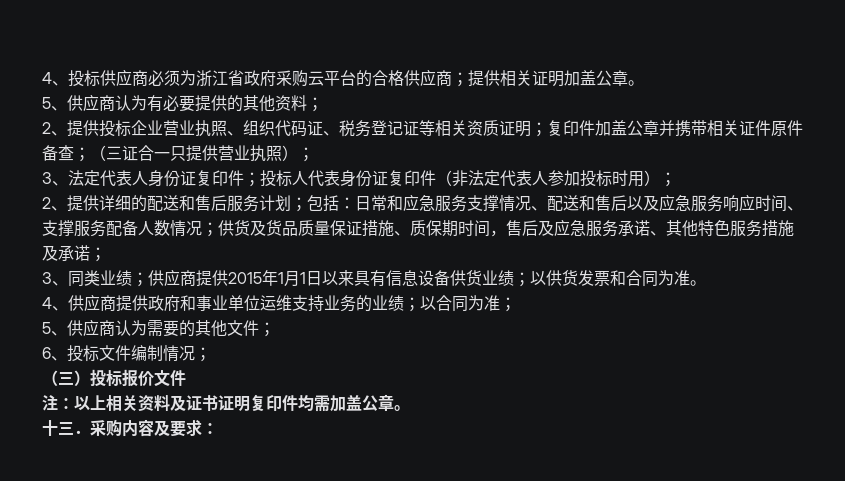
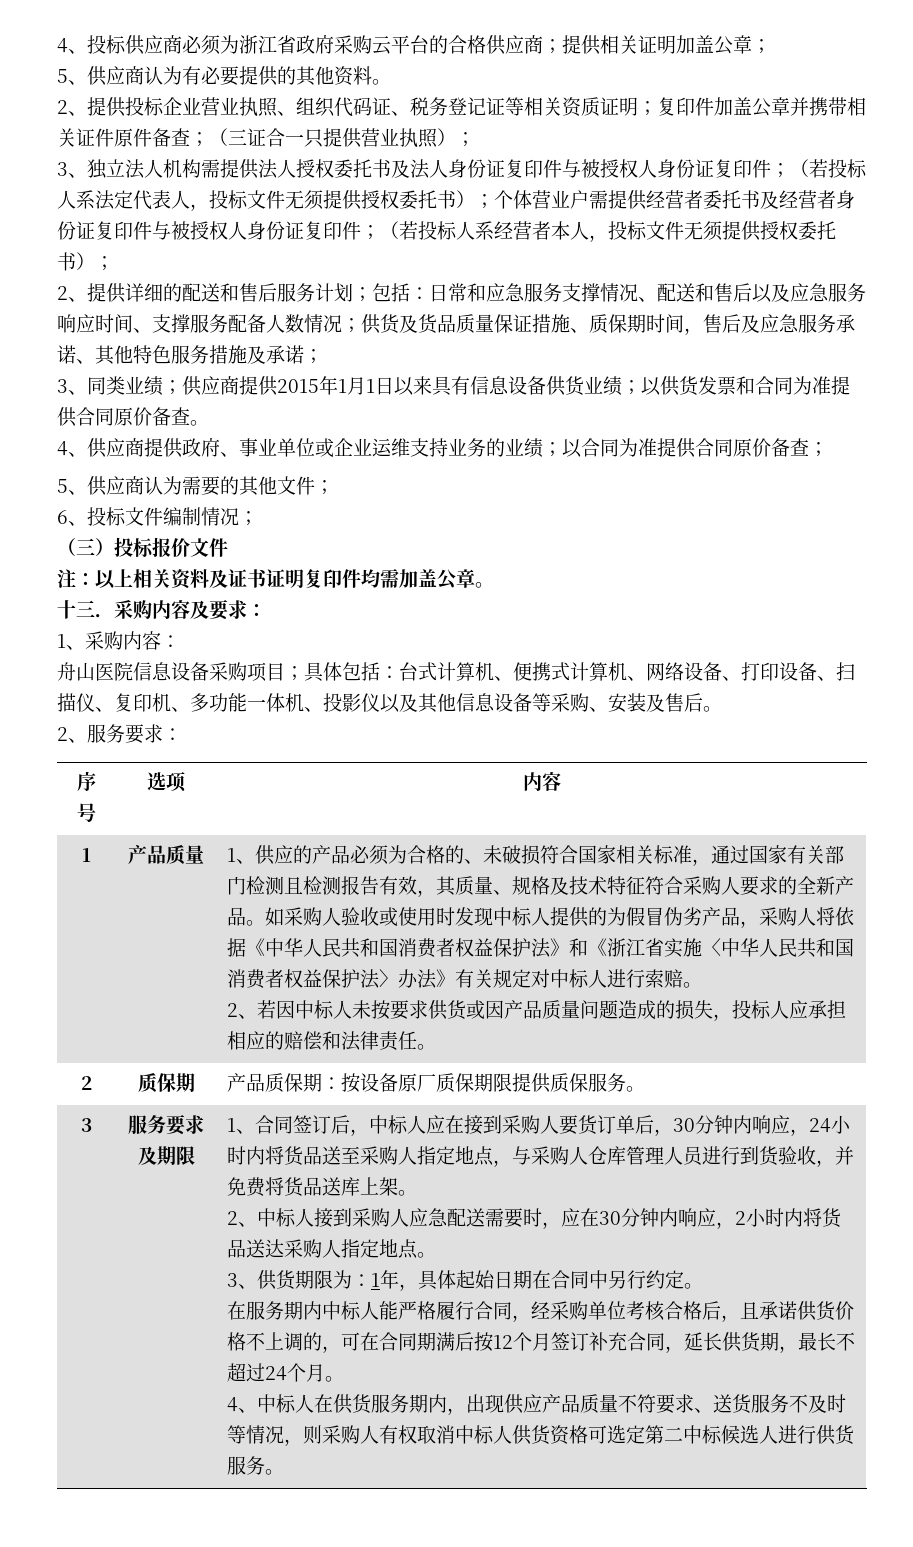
- 4、投标供应商必须为浙江省政府采购云平台的合格供应商；提供相关证明加盖公章。
+ 4、投标供应商必须为浙江省政府采购云平台的合格供应商；提供相关证明加盖公章；
- 5、供应商认为有必要提供的其他资料；
+ 5、供应商认为有必要提供的其他资料。
- 3、法定代表人身份证复印件；投标人代表身份证复印件（非法定代表人参加投标时用）；
+ 3、独立法人机构需提供法人授权委托书及法人身份证复印件与被授权人身份证复印件；（若投标人系法定代表人，投标文件无须提供授权委托书）；个体营业户需提供经营者委托书及经营者身份证复印件与被授权人身份证复印件；（若投标人系经营者本人，投标文件无须提供授权委托书）；
- 3、同类业绩；供应商提供2015年1月1日以来具有信息设备供货业绩；以供货发票和合同为准。
+ 3、同类业绩；供应商提供2015年1月1日以来具有信息设备供货业绩；以供货发票和合同为准提供合同原价备查。
- 4、供应商提供政府和事业单位运维支持业务的业绩；以合同为准；
+ 4、供应商提供政府、事业单位或企业运维支持业务的业绩；以合同为准提供合同原价备查；
+ 1、采购内容：
+ 舟山医院信息设备采购项目；具体包括：台式计算机、便携式计算机、网络设备、打印设备、扫描仪、复印机、多功能一体机、投影仪以及其他信息设备等采购、安装及售后。
+ 2、服务要求：
+ 序号 | 选项 | 内容
+ 1 | 产品质量 | 1、供应的产品必须为合格的、未破损符合国家相关标准，通过国家有关部门检测且检测报告有效，其质量、规格及技术特征符合采购人要求的全新产品。如采购人验收或使用时发现中标人提供的为假冒伪劣产品，采购人将依据《中华人民共和国消费者权益保护法》和《浙江省实施〈中华人民共和国消费者权益保护法〉办法》有关规定对中标人进行索赔。
+ 2、若因中标人未按要求供货或因产品质量问题造成的损失，投标人应承担相应的赔偿和法律责任。
+ 2 | 质保期 | 产品质保期：按设备原厂质保期限提供质保服务。
+ 3 | 服务要求及期限 | 1、合同签订后，中标人应在接到采购人要货订单后，30分钟内响应，24小时内将货品送至采购人指定地点，与采购人仓库管理人员进行到货验收，并免费将货品送库上架。
+ 2、中标人接到采购人应急配送需要时，应在30分钟内响应，2小时内将货品送达采购人指定地点。
+ 3、供货期限为：1年，具体起始日期在合同中另行约定。
+ 在服务期内中标人能严格履行合同，经采购单位考核合格后，且承诺供货价格不上调的，可在合同期满后按12个月签订补充合同，延长供货期，最长不超过24个月。
+ 4、中标人在供货服务期内，出现供应产品质量不符要求、送货服务不及时等情况，则采购人有权取消中标人供货资格可选定第二中标候选人进行供货服务。

